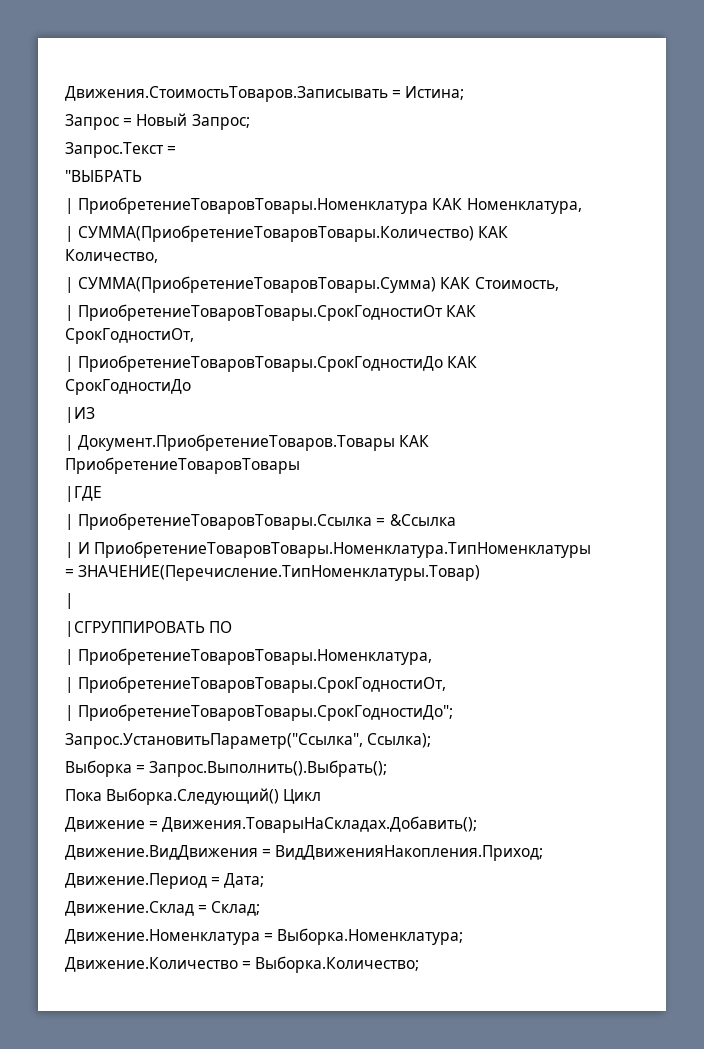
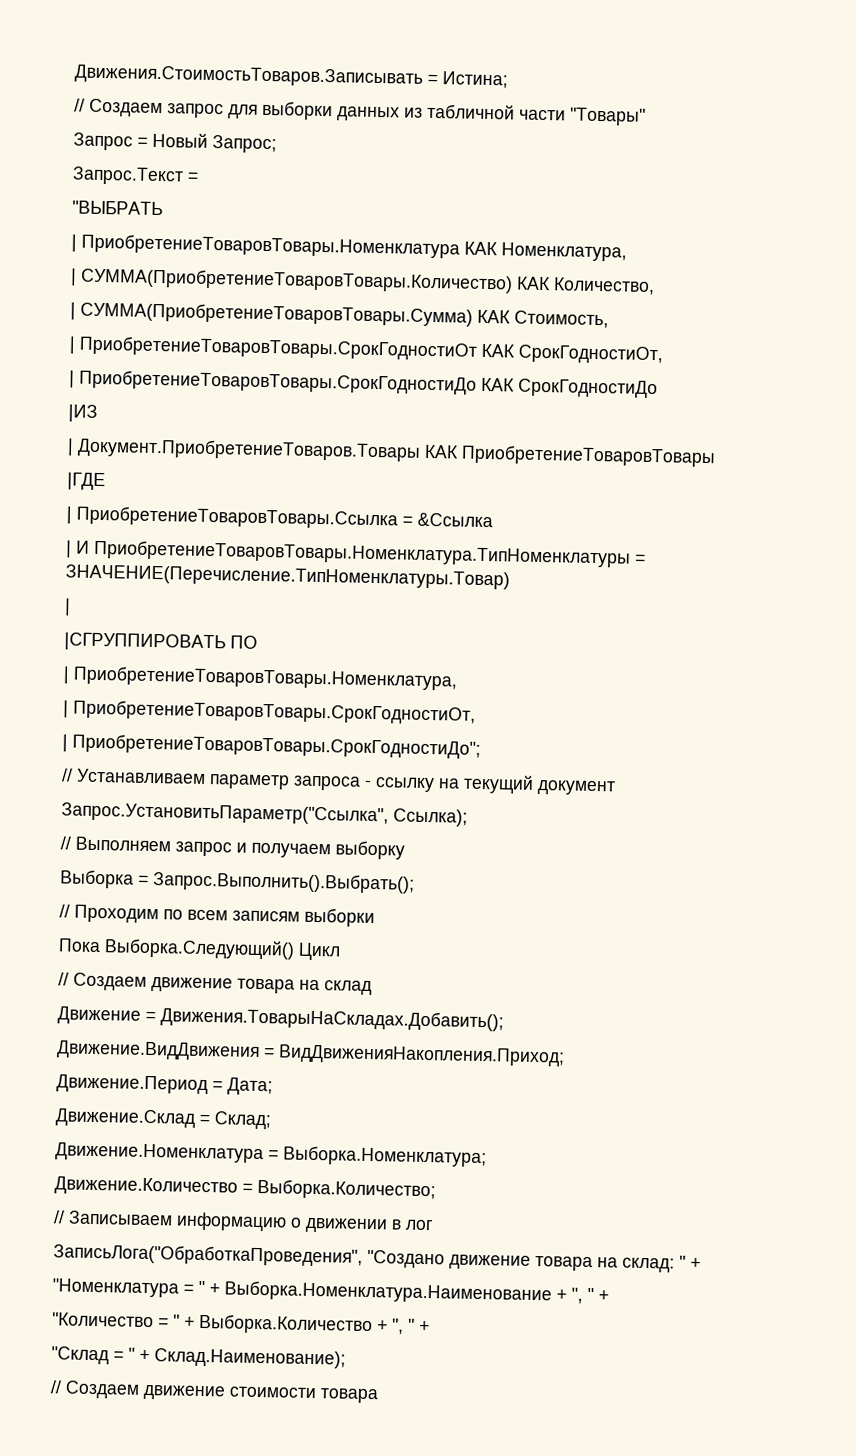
+ // Создаем запрос для выборки данных из табличной части "Товары"
+ // Устанавливаем параметр запроса - ссылку на текущий документ
  Запрос.УстановитьПараметр("Ссылка", Ссылка);
+ // Выполняем запрос и получаем выборку
  Выборка = Запрос.Выполнить().Выбрать();
+ // Проходим по всем записям выборки
  Пока Выборка.Следующий() Цикл
+ // Создаем движение товара на склад
+ // Записываем информацию о движении в лог
+ ЗаписьЛога("ОбработкаПроведения", "Создано движение товара на склад: " +
+ "Номенклатура = " + Выборка.Номенклатура.Наименование + ", " +
+ "Количество = " + Выборка.Количество + ", " +
+ "Склад = " + Склад.Наименование);
+ // Создаем движение стоимости товара

